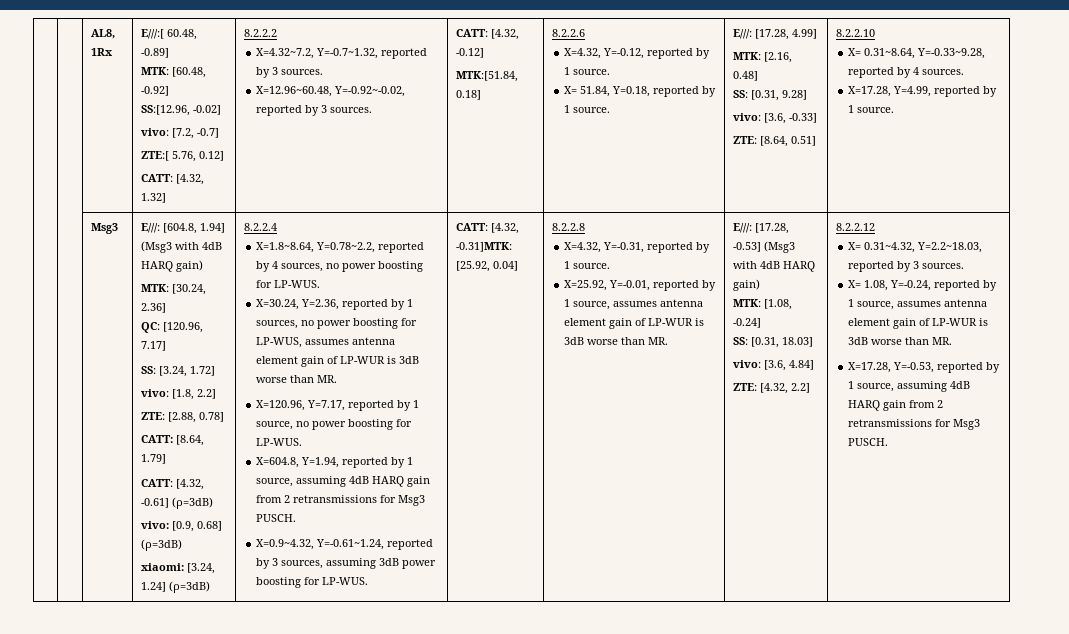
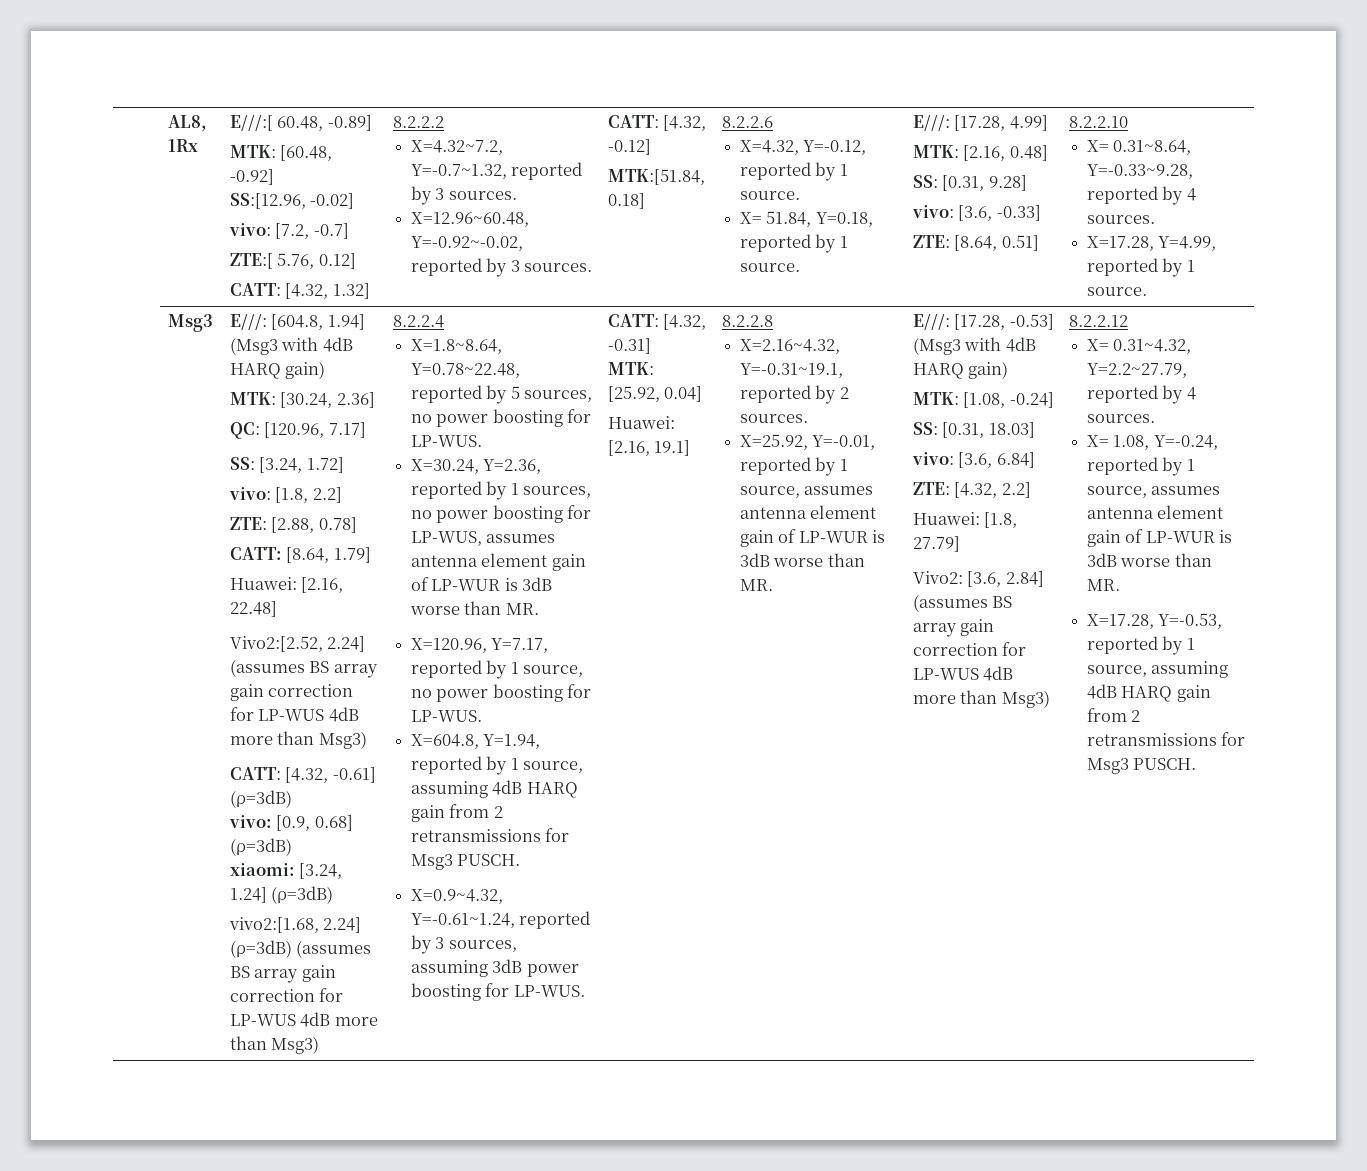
+ Huawei: [2.16, 22.48]
+ Vivo2:[2.52, 2.24] (assumes BS array gain correction for LP-WUS 4dB more than Msg3)
+ vivo2:[1.68, 2.24] (ρ=3dB) (assumes BS array gain correction for LP-WUS 4dB more than Msg3)
- X=1.8~8.64, Y=0.78~2.2, reported by 4 sources, no power boosting for LP-WUS.
+ X=1.8~8.64, Y=0.78~22.48, reported by 5 sources, no power boosting for LP-WUS.
- CATT: [4.32, -0.31]MTK: [25.92, 0.04]
+ CATT: [4.32, -0.31]
+ MTK: [25.92, 0.04]
- 8.2.2.8
- X=4.32, Y=-0.31, reported by 1 source.
+ Huawei: [2.16, 19.1] | 8.2.2.8
+ X=2.16~4.32, Y=-0.31~19.1, reported by 2 sources.
- vivo: [3.6, 4.84]
+ vivo: [3.6, 6.84]
+ Huawei: [1.8, 27.79]
+ Vivo2: [3.6, 2.84] (assumes BS array gain correction for LP-WUS 4dB more than Msg3)
- X= 0.31~4.32, Y=2.2~18.03, reported by 3 sources.
+ X= 0.31~4.32, Y=2.2~27.79, reported by 4 sources.

